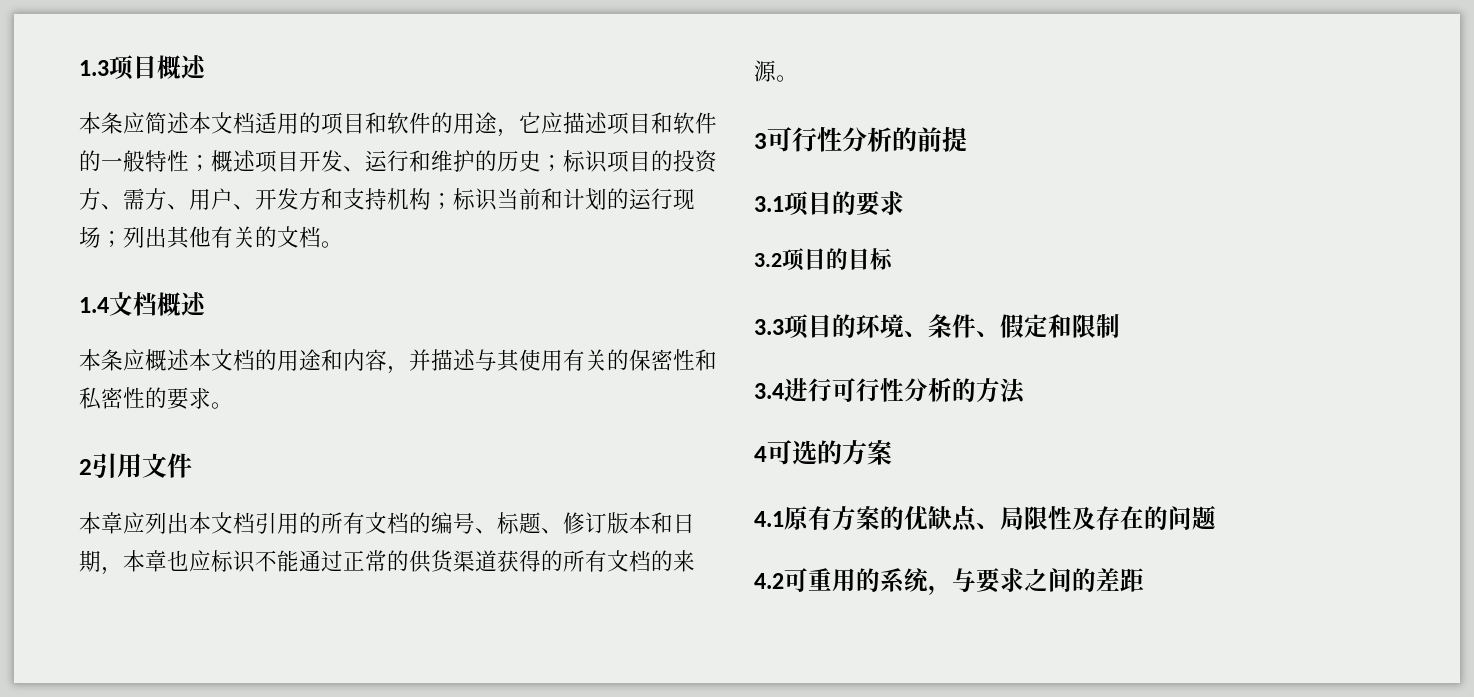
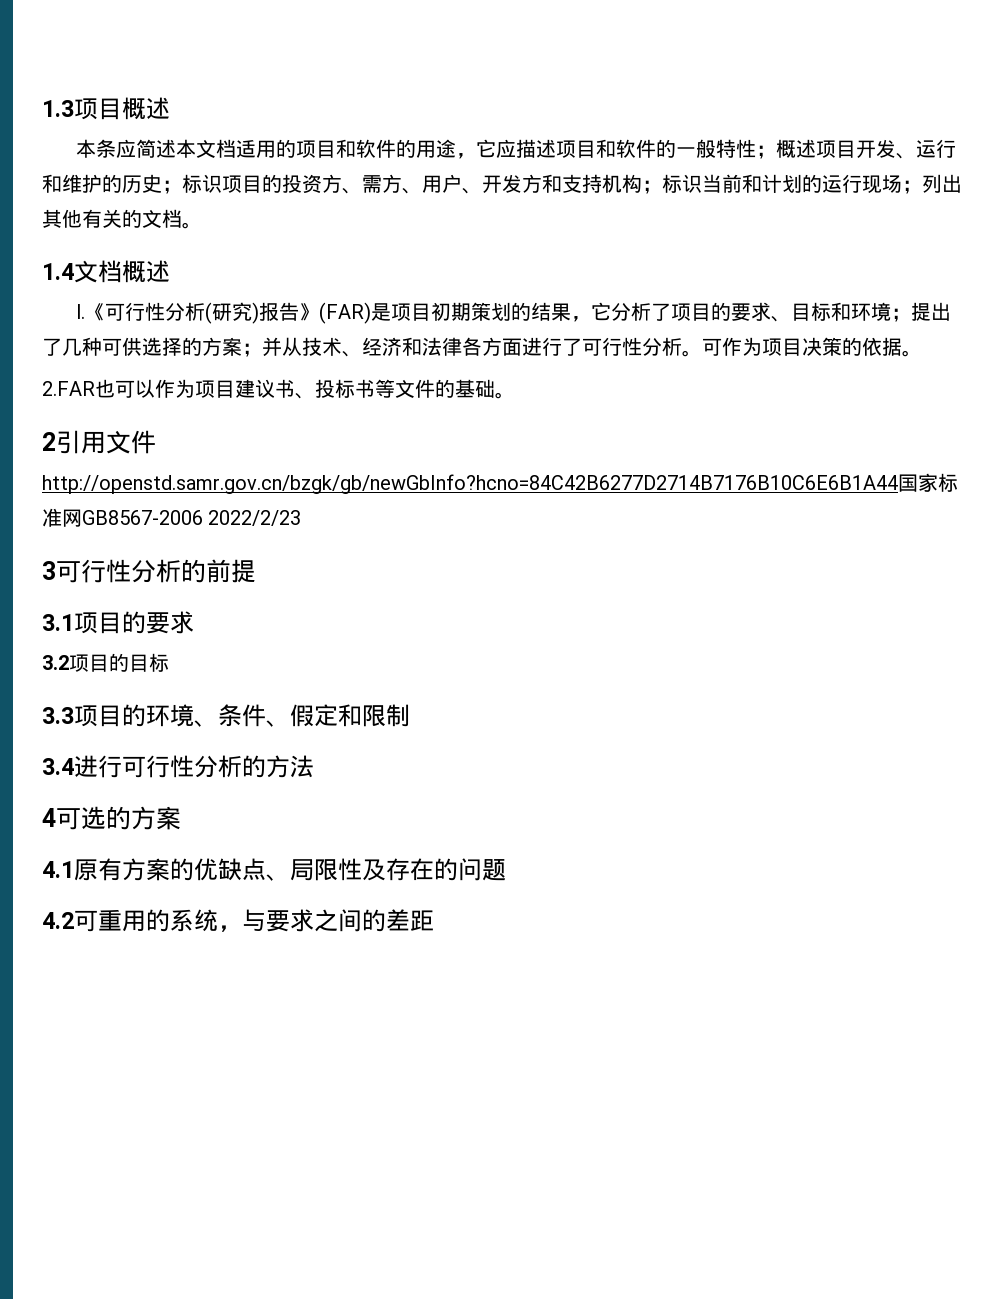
- 本条应概述本文档的用途和内容，并描述与其使用有关的保密性和私密性的要求。
+ l.《可行性分析(研究)报告》(FAR)是项目初期策划的结果，它分析了项目的要求、目标和环境；提出了几种可供选择的方案；并从技术、经济和法律各方面进行了可行性分析。可作为项目决策的依据。
+ 2.FAR也可以作为项目建议书、投标书等文件的基础。
  2引用文件
- 本章应列出本文档引用的所有文档的编号、标题、修订版本和日期，本章也应标识不能通过正常的供货渠道获得的所有文档的来源。
+ http://openstd.samr.gov.cn/bzgk/gb/newGbInfo?hcno=84C42B6277D2714B7176B10C6E6B1A44国家标准网GB8567-2006 2022/2/23

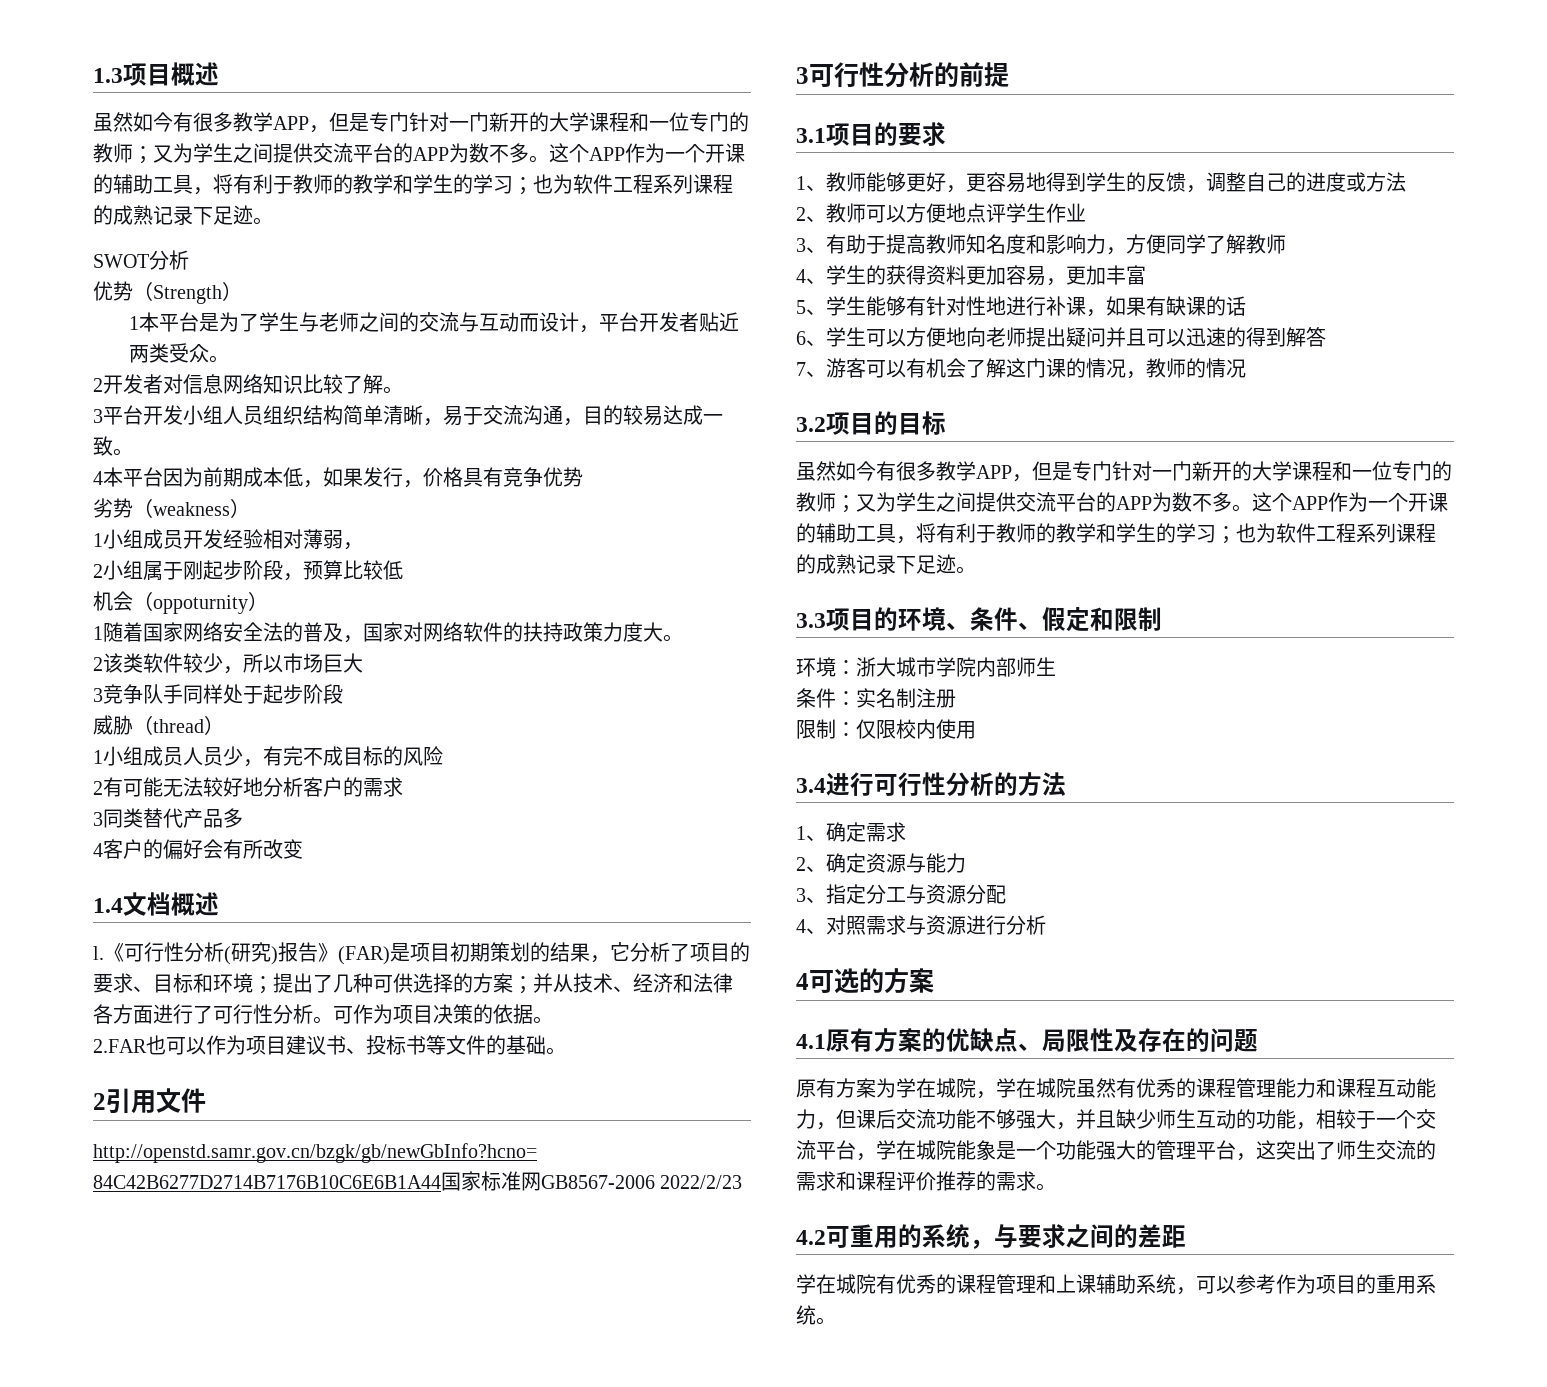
  1.3项目概述
- 本条应简述本文档适用的项目和软件的用途，它应描述项目和软件的一般特性；概述项目开发、运行和维护的历史；标识项目的投资方、需方、用户、开发方和支持机构；标识当前和计划的运行现场；列出其他有关的文档。
+ 虽然如今有很多教学APP，但是专门针对一门新开的大学课程和一位专门的教师；又为学生之间提供交流平台的APP为数不多。这个APP作为一个开课的辅助工具，将有利于教师的教学和学生的学习；也为软件工程系列课程的成熟记录下足迹。
+ SWOT分析
+ 优势（Strength）
+ 1本平台是为了学生与老师之间的交流与互动而设计，平台开发者贴近两类受众。
+ 2开发者对信息网络知识比较了解。
+ 3平台开发小组人员组织结构简单清晰，易于交流沟通，目的较易达成一致。
+ 4本平台因为前期成本低，如果发行，价格具有竞争优势
+ 劣势（weakness）
+ 1小组成员开发经验相对薄弱，
+ 2小组属于刚起步阶段，预算比较低
+ 机会（oppoturnity）
+ 1随着国家网络安全法的普及，国家对网络软件的扶持政策力度大。
+ 2该类软件较少，所以市场巨大
+ 3竞争队手同样处于起步阶段
+ 威胁（thread）
+ 1小组成员人员少，有完不成目标的风险
+ 2有可能无法较好地分析客户的需求
+ 3同类替代产品多
+ 4客户的偏好会有所改变
+ 1、教师能够更好，更容易地得到学生的反馈，调整自己的进度或方法
+ 2、教师可以方便地点评学生作业
+ 3、有助于提高教师知名度和影响力，方便同学了解教师
+ 4、学生的获得资料更加容易，更加丰富
+ 5、学生能够有针对性地进行补课，如果有缺课的话
+ 6、学生可以方便地向老师提出疑问并且可以迅速的得到解答
+ 7、游客可以有机会了解这门课的情况，教师的情况
  3.2项目的目标
+ 虽然如今有很多教学APP，但是专门针对一门新开的大学课程和一位专门的教师；又为学生之间提供交流平台的APP为数不多。这个APP作为一个开课的辅助工具，将有利于教师的教学和学生的学习；也为软件工程系列课程的成熟记录下足迹。
+ 环境：浙大城市学院内部师生
+ 条件：实名制注册
+ 限制：仅限校内使用
+ 1、确定需求
+ 2、确定资源与能力
+ 3、指定分工与资源分配
+ 4、对照需求与资源进行分析
+ 原有方案为学在城院，学在城院虽然有优秀的课程管理能力和课程互动能力，但课后交流功能不够强大，并且缺少师生互动的功能，相较于一个交流平台，学在城院能象是一个功能强大的管理平台，这突出了师生交流的需求和课程评价推荐的需求。
+ 学在城院有优秀的课程管理和上课辅助系统，可以参考作为项目的重用系统。

